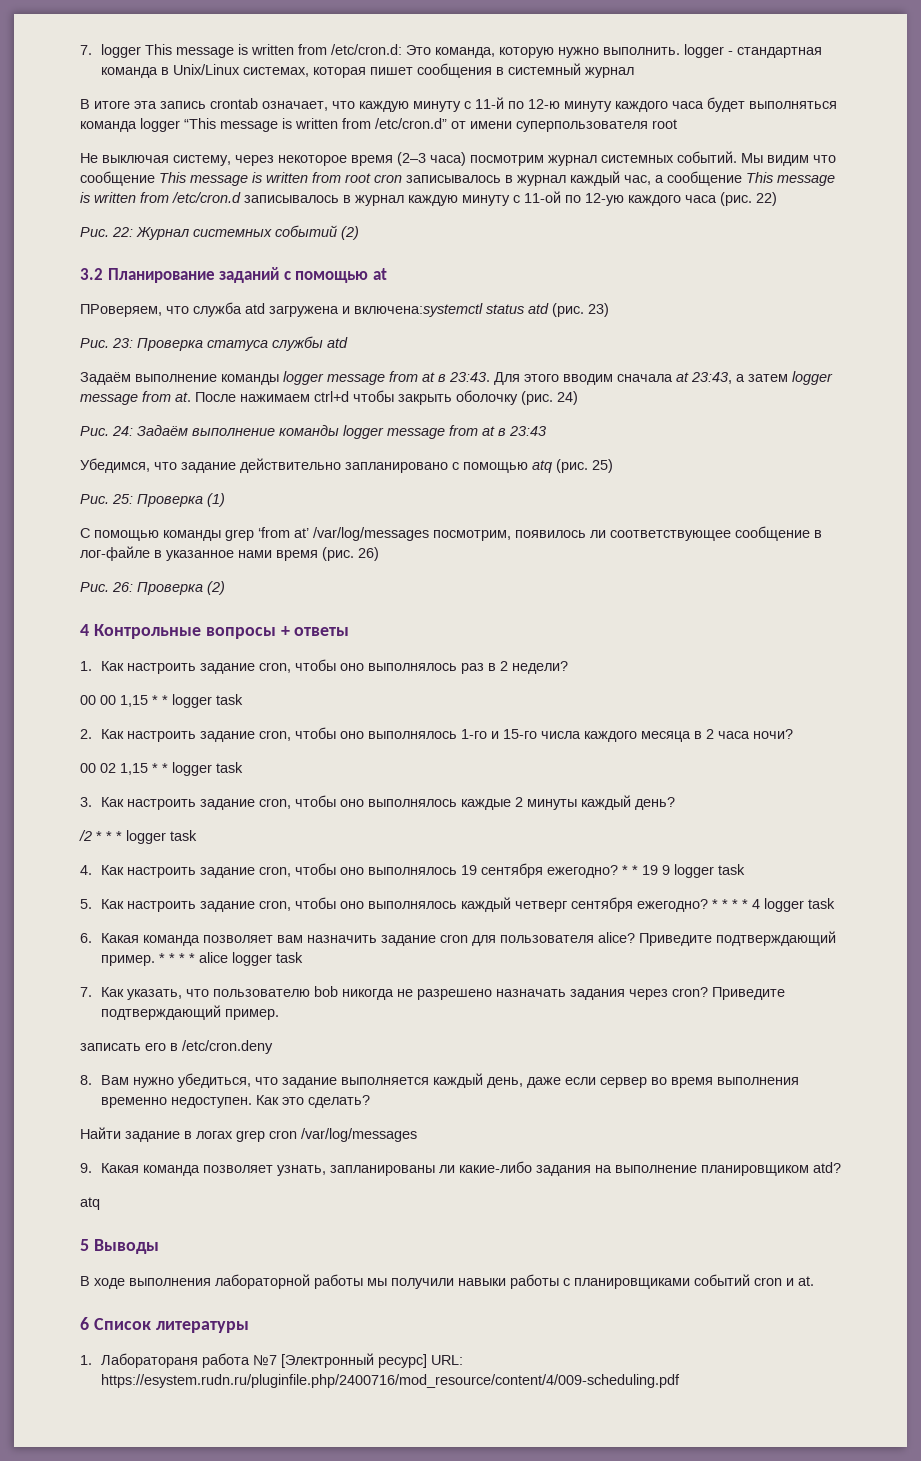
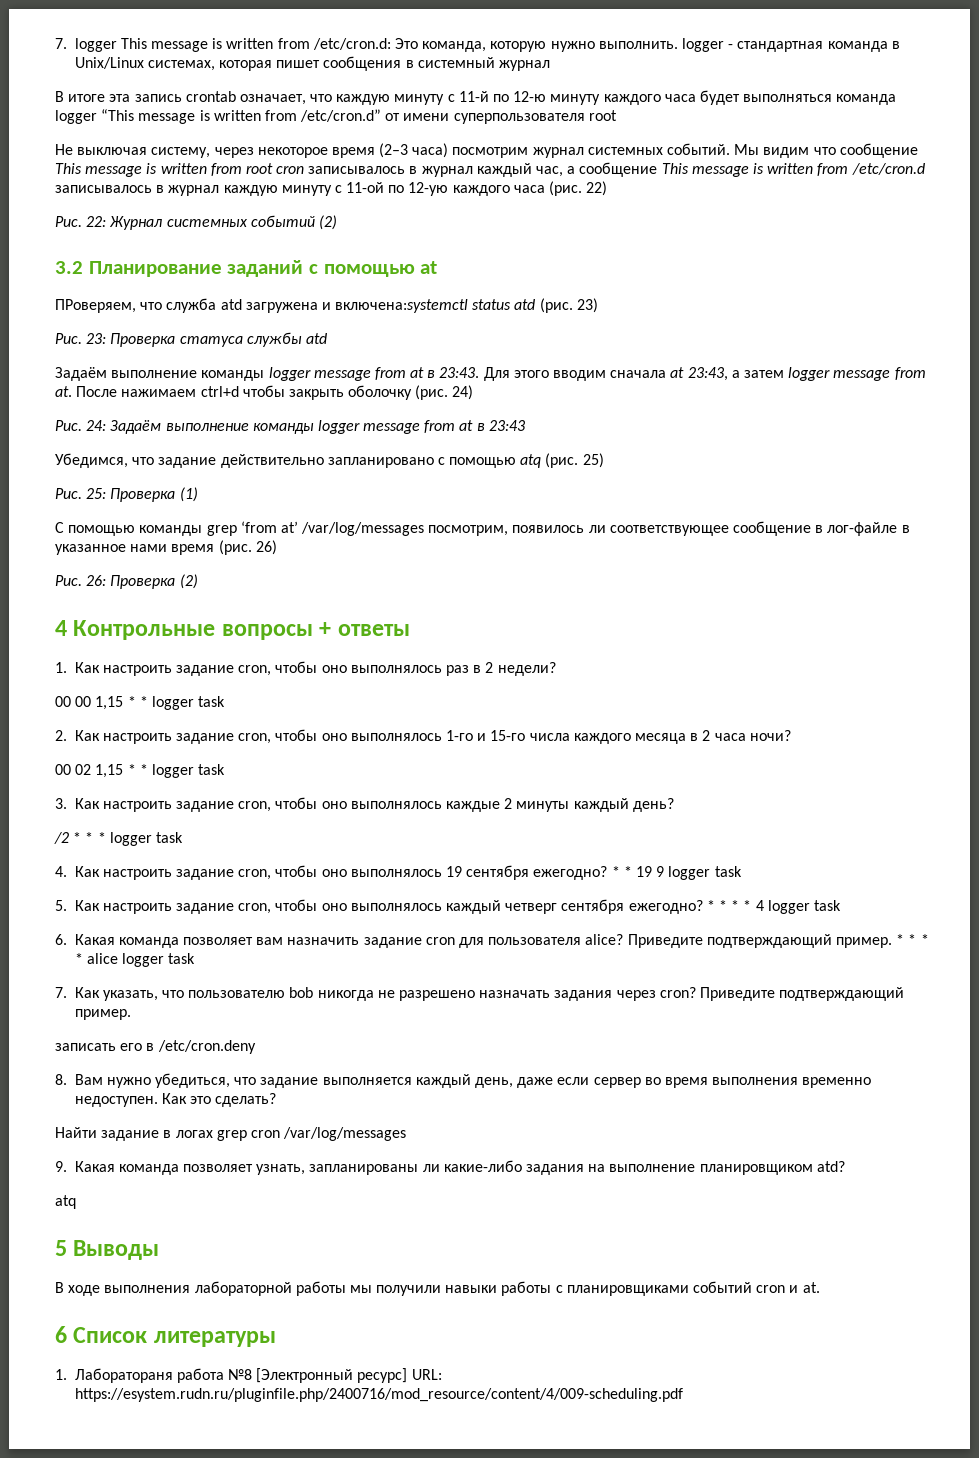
- 1. Лаборатораня работа №7 [Электронный ресурс] URL: https://esystem.rudn.ru/pluginfile.php/2400716/mod_resource/content/4/009-scheduling.pdf
+ 1. Лаборатораня работа №8 [Электронный ресурс] URL: https://esystem.rudn.ru/pluginfile.php/2400716/mod_resource/content/4/009-scheduling.pdf

